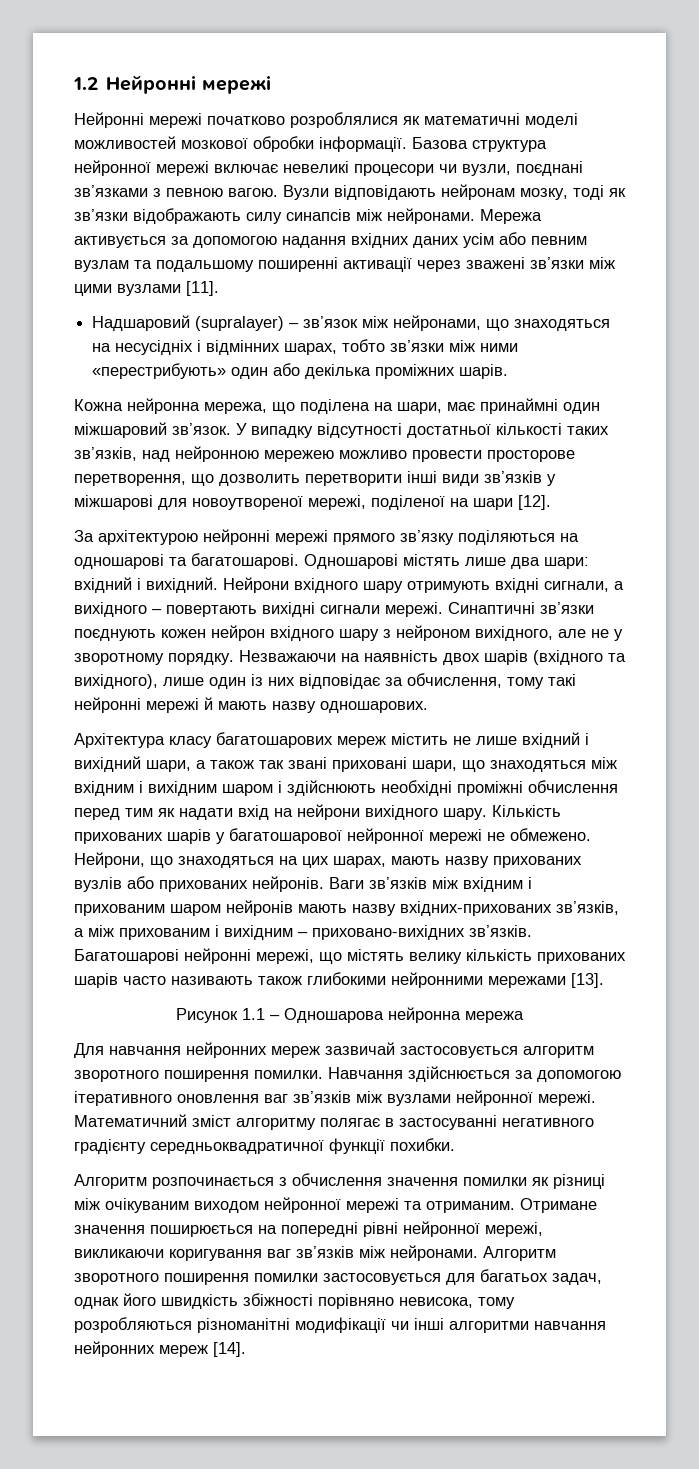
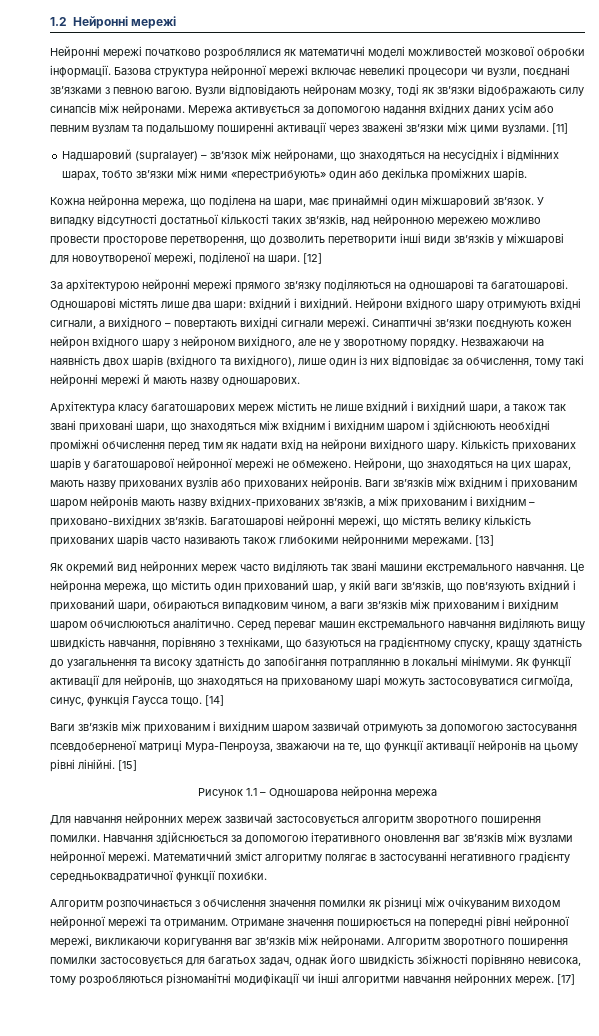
- Мережа активується за допомогою надання вхідних даних усім або певним вузлам та подальшому поширенні активації через зважені зв’язки між цими вузлами [11].
+ Мережа активується за допомогою надання вхідних даних усім або певним вузлам та подальшому поширенні активації через зважені зв’язки між цими вузлами. [11]
- У випадку відсутності достатньої кількості таких зв’язків, над нейронною мережею можливо провести просторове перетворення, що дозволить перетворити інші види зв’язків у міжшарові для новоутвореної мережі, поділеної на шари [12].
+ У випадку відсутності достатньої кількості таких зв’язків, над нейронною мережею можливо провести просторове перетворення, що дозволить перетворити інші види зв’язків у міжшарові для новоутвореної мережі, поділеної на шари. [12]
- Багатошарові нейронні мережі, що містять велику кількість прихованих шарів часто називають також глибокими нейронними мережами [13].
+ Багатошарові нейронні мережі, що містять велику кількість прихованих шарів часто називають також глибокими нейронними мережами. [13]
+ Як окремий вид нейронних мереж часто виділяють так звані машини екстремального навчання. Це нейронна мережа, що містить один прихований шар, у якій ваги зв’язків, що пов’язують вхідний і прихований шари, обираються випадковим чином, а ваги зв’язків між прихованим і вихідним шаром обчислюються аналітично. Серед переваг машин екстремального навчання виділяють вищу швидкість навчання, порівняно з техніками, що базуються на градієнтному спуску, кращу здатність до узагальнення та високу здатність до запобігання потраплянню в локальні мінімуми. Як функції активації для нейронів, що знаходяться на прихованому шарі можуть застосовуватися сигмоїда, синус, функція Гаусса тощо. [14]
+ Ваги зв’язків між прихованим і вихідним шаром зазвичай отримують за допомогою застосування псевдоберненої матриці Мура-Пенроуза, зважаючи на те, що функції активації нейронів на цьому рівні лінійні. [15]
- Алгоритм зворотного поширення помилки застосовується для багатьох задач, однак його швидкість збіжності порівняно невисока, тому розробляються різноманітні модифікації чи інші алгоритми навчання нейронних мереж [14].
+ Алгоритм зворотного поширення помилки застосовується для багатьох задач, однак його швидкість збіжності порівняно невисока, тому розробляються різноманітні модифікації чи інші алгоритми навчання нейронних мереж. [17]

